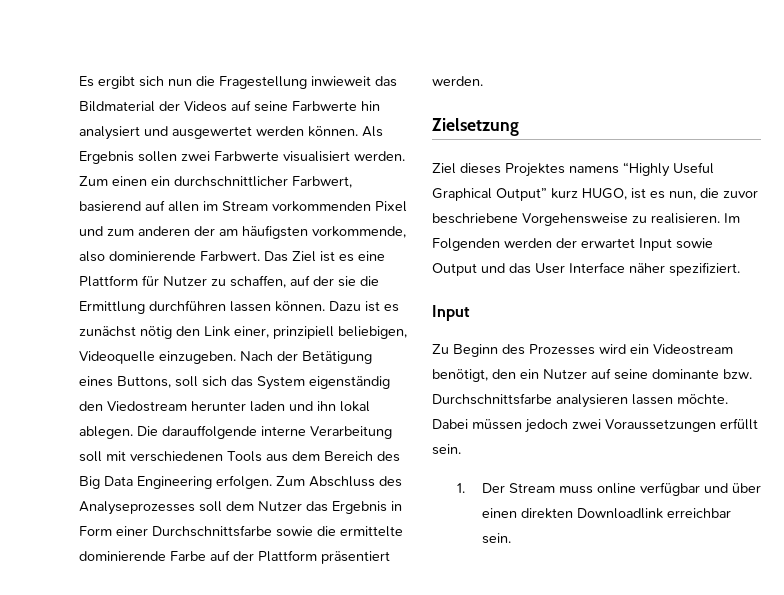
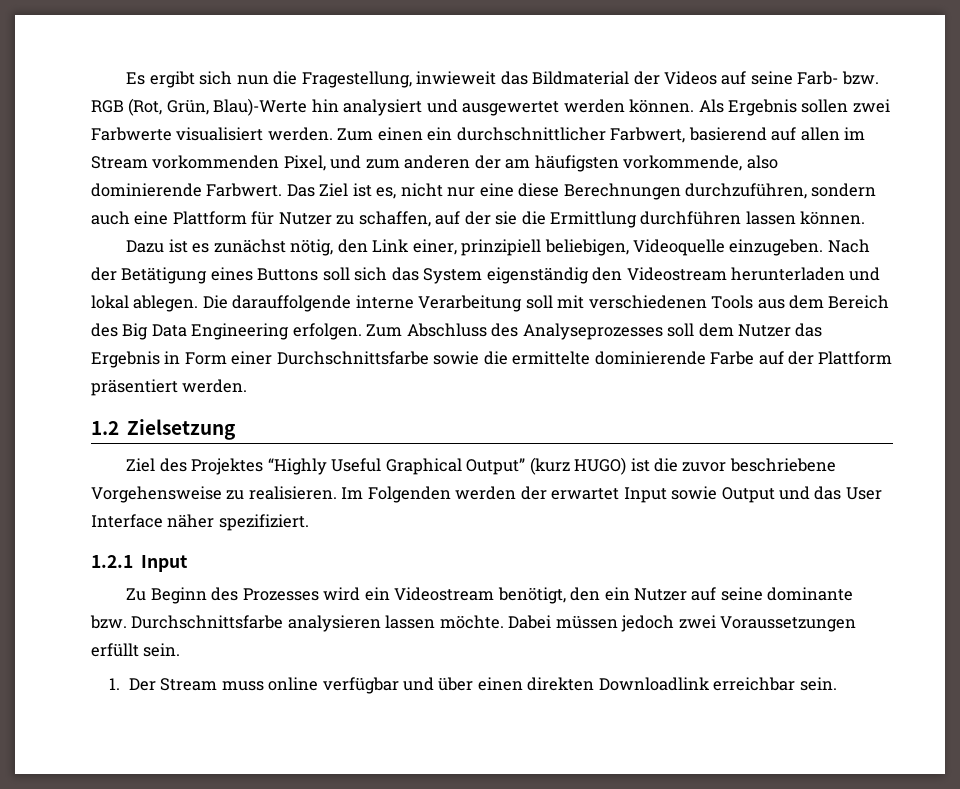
- Es ergibt sich nun die Fragestellung inwieweit das Bildmaterial der Videos auf seine Farbwerte hin analysiert und ausgewertet werden können.
+ Es ergibt sich nun die Fragestellung, inwieweit das Bildmaterial der Videos auf seine Farb- bzw. RGB (Rot, Grün, Blau)-Werte hin analysiert und ausgewertet werden können.
- Zum einen ein durchschnittlicher Farbwert, basierend auf allen im Stream vorkommenden Pixel und zum anderen der am häufigsten vorkommende, also dominierende Farbwert.
+ Zum einen ein durchschnittlicher Farbwert, basierend auf allen im Stream vorkommenden Pixel, und zum anderen der am häufigsten vorkommende, also dominierende Farbwert.
- Das Ziel ist es eine Plattform für Nutzer zu schaffen, auf der sie die Ermittlung durchführen lassen können. Dazu ist es zunächst nötig den Link einer, prinzipiell beliebigen, Videoquelle einzugeben.
+ Das Ziel ist es, nicht nur eine diese Berechnungen durchzuführen, sondern auch eine Plattform für Nutzer zu schaffen, auf der sie die Ermittlung durchführen lassen können.
+ Dazu ist es zunächst nötig, den Link einer, prinzipiell beliebigen, Videoquelle einzugeben.
- Nach der Betätigung eines Buttons, soll sich das System eigenständig den Viedostream herunter laden und ihn lokal ablegen.
+ Nach der Betätigung eines Buttons soll sich das System eigenständig den Videostream herunterladen und lokal ablegen.
- Zielsetzung
+ 1.2 Zielsetzung
- Ziel dieses Projektes namens “Highly Useful Graphical Output” kurz HUGO, ist es nun, die zuvor beschriebene Vorgehensweise zu realisieren.
+ Ziel des Projektes “Highly Useful Graphical Output” (kurz HUGO) ist die zuvor beschriebene Vorgehensweise zu realisieren.
  Im Folgenden werden der erwartet Input sowie Output und das User Interface näher spezifiziert.
- Input
+ 1.2.1 Input

